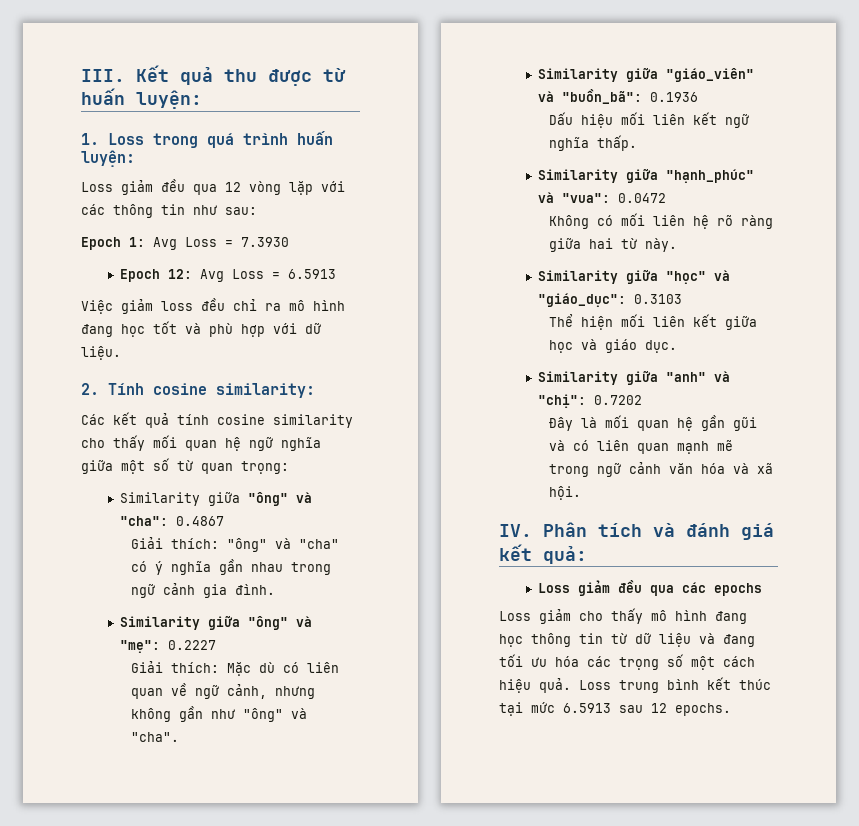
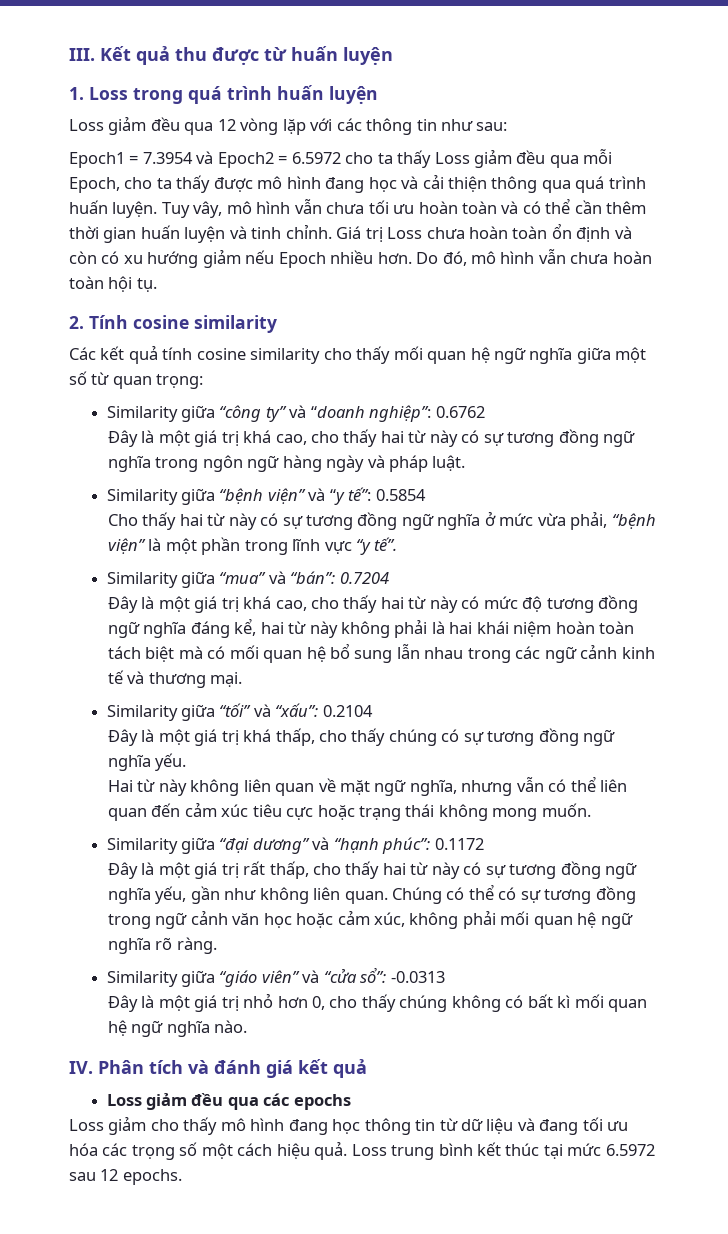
- III. Kết quả thu được từ huấn luyện:
+ III. Kết quả thu được từ huấn luyện
- 1. Loss trong quá trình huấn luyện:
+ 1. Loss trong quá trình huấn luyện
- Epoch 1: Avg Loss = 7.3930
- Epoch 12: Avg Loss = 6.5913
- Việc giảm loss đều chỉ ra mô hình đang học tốt và phù hợp với dữ liệu.
+ Epoch1 = 7.3954 và Epoch2 = 6.5972 cho ta thấy Loss giảm đều qua mỗi Epoch, cho ta thấy được mô hình đang học và cải thiện thông qua quá trình huấn luyện. Tuy vây, mô hình vẫn chưa tối ưu hoàn toàn và có thể cần thêm thời gian huấn luyện và tinh chỉnh. Giá trị Loss chưa hoàn toàn ổn định và còn có xu hướng giảm nếu Epoch nhiều hơn. Do đó, mô hình vẫn chưa hoàn toàn hội tụ.
- 2. Tính cosine similarity:
+ 2. Tính cosine similarity
- Similarity giữa "ông" và "cha": 0.4867
- Giải thích: "ông" và "cha" có ý nghĩa gần nhau trong ngữ cảnh gia đình.
- Similarity giữa "ông" và "mẹ": 0.2227
- Giải thích: Mặc dù có liên quan về ngữ cảnh, nhưng không gần như "ông" và "cha".
- Similarity giữa "giáo_viên" và "buồn_bã": 0.1936
- Dấu hiệu mối liên kết ngữ nghĩa thấp.
- Similarity giữa "hạnh_phúc" và "vua": 0.0472
- Không có mối liên hệ rõ ràng giữa hai từ này.
- Similarity giữa "học" và "giáo_dục": 0.3103
- Thể hiện mối liên kết giữa học và giáo dục.
- Similarity giữa "anh" và "chị": 0.7202
- Đây là mối quan hệ gần gũi và có liên quan mạnh mẽ trong ngữ cảnh văn hóa và xã hội.
+ Similarity giữa “công ty” và “doanh nghiệp”: 0.6762
+ Đây là một giá trị khá cao, cho thấy hai từ này có sự tương đồng ngữ nghĩa trong ngôn ngữ hàng ngày và pháp luật.
+ Similarity giữa “bệnh viện” và “y tế”: 0.5854
+ Cho thấy hai từ này có sự tương đồng ngữ nghĩa ở mức vừa phải, “bệnh viện” là một phần trong lĩnh vực “y tế”.
+ Similarity giữa “mua” và “bán”: 0.7204
+ Đây là một giá trị khá cao, cho thấy hai từ này có mức độ tương đồng ngữ nghĩa đáng kể, hai từ này không phải là hai khái niệm hoàn toàn tách biệt mà có mối quan hệ bổ sung lẫn nhau trong các ngữ cảnh kinh tế và thương mại.
+ Similarity giữa “tối” và “xấu”: 0.2104
+ Đây là một giá trị khá thấp, cho thấy chúng có sự tương đồng ngữ nghĩa yếu.
+ Hai từ này không liên quan về mặt ngữ nghĩa, nhưng vẫn có thể liên quan đến cảm xúc tiêu cực hoặc trạng thái không mong muốn.
+ Similarity giữa “đại dương” và “hạnh phúc”: 0.1172
+ Đây là một giá trị rất thấp, cho thấy hai từ này có sự tương đồng ngữ nghĩa yếu, gần như không liên quan. Chúng có thể có sự tương đồng trong ngữ cảnh văn học hoặc cảm xúc, không phải mối quan hệ ngữ nghĩa rõ ràng.
+ Similarity giữa “giáo viên” và “cửa sổ”: -0.0313
+ Đây là một giá trị nhỏ hơn 0, cho thấy chúng không có bất kì mối quan hệ ngữ nghĩa nào.
- IV. Phân tích và đánh giá kết quả:
+ IV. Phân tích và đánh giá kết quả
- Loss trung bình kết thúc tại mức 6.5913 sau 12 epochs.
+ Loss trung bình kết thúc tại mức 6.5972 sau 12 epochs.

